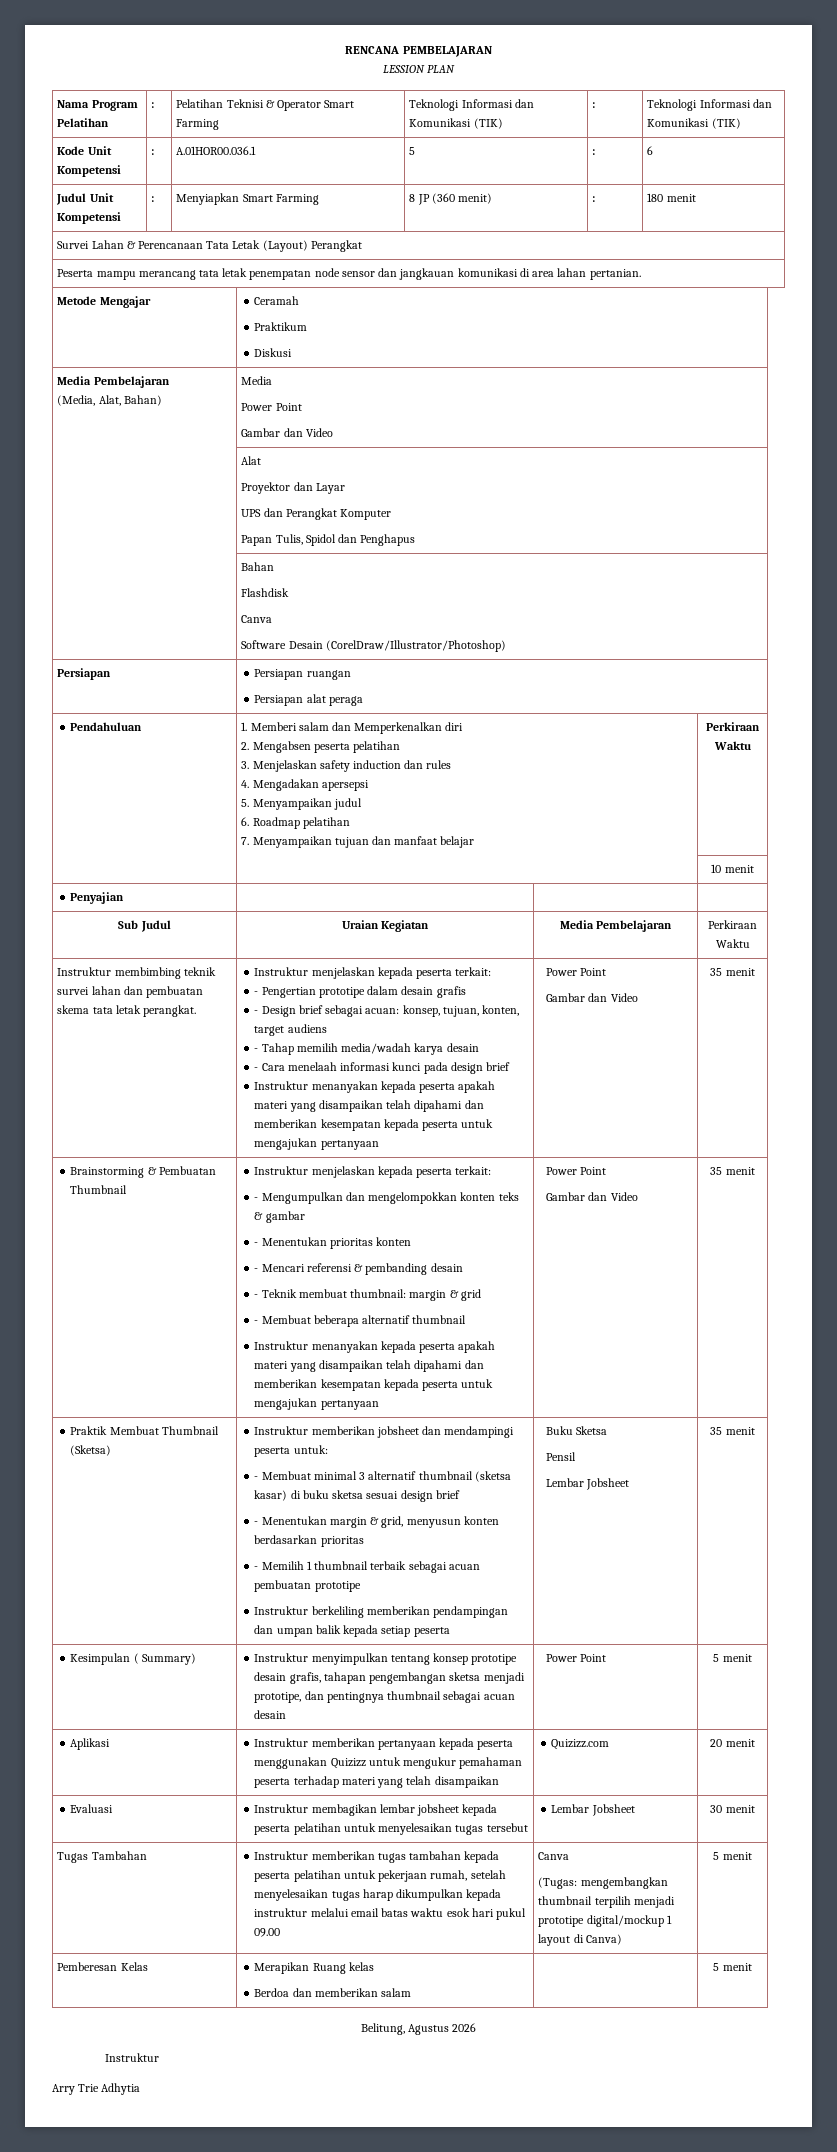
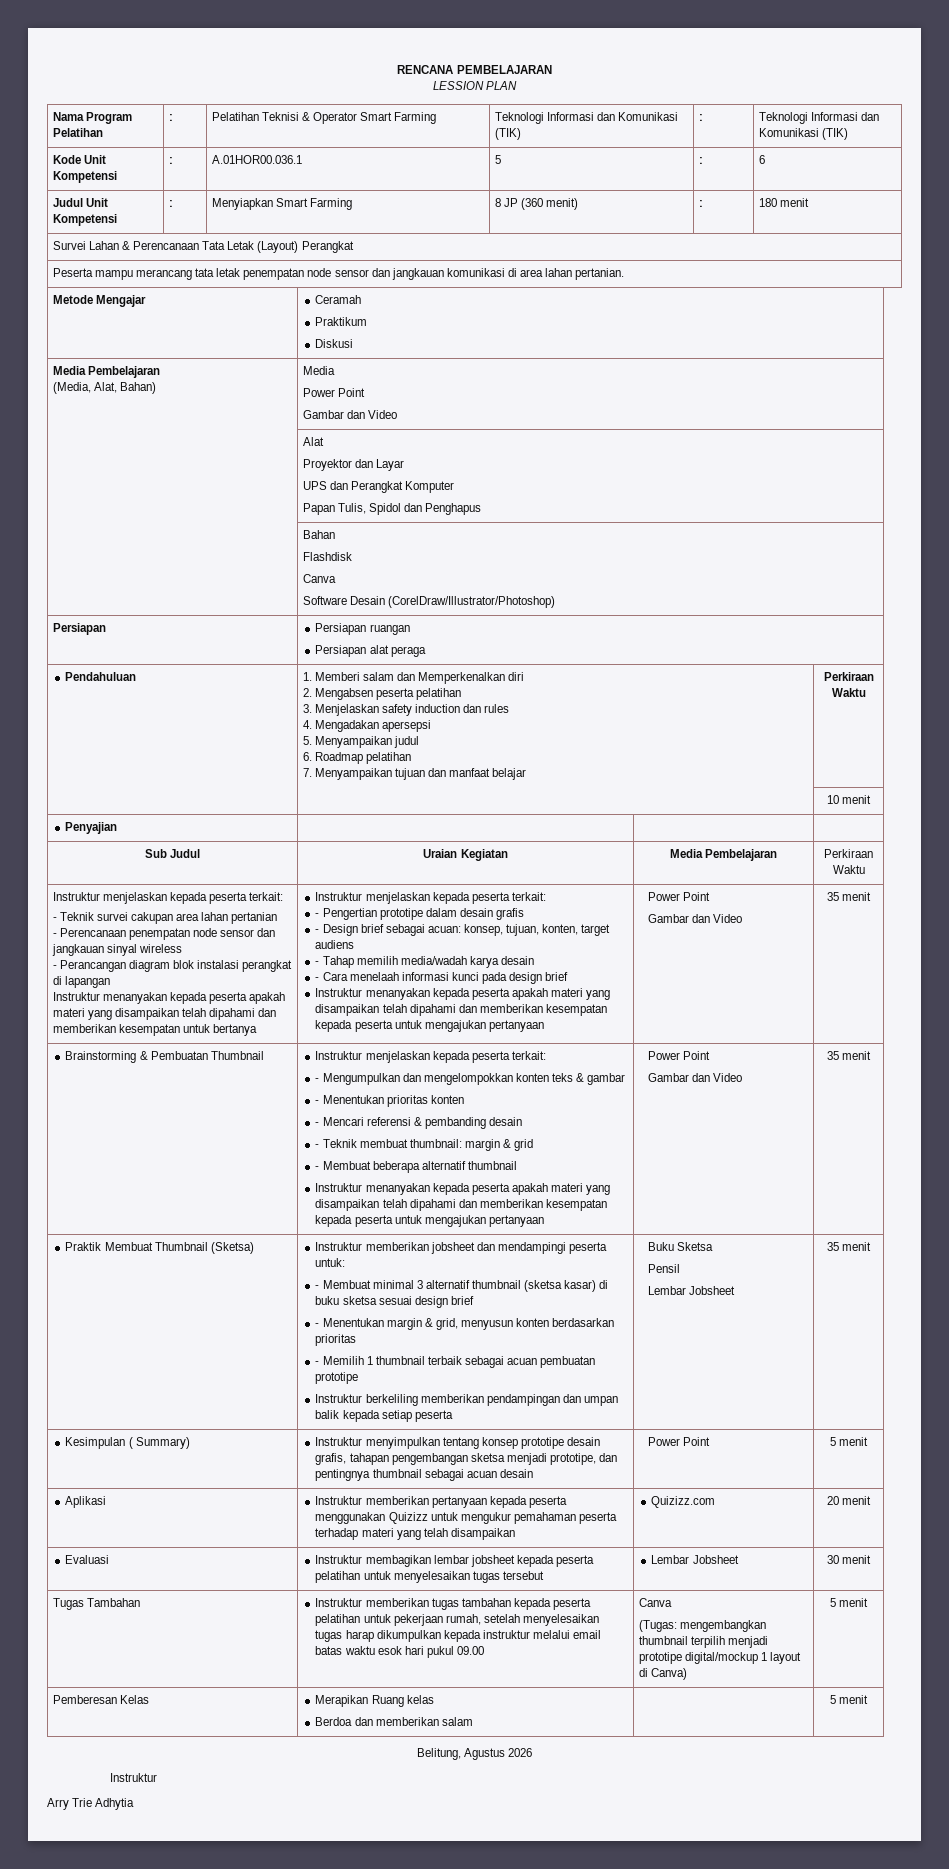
  Sub Judul | Uraian Kegiatan | Media Pembelajaran | Perkiraan Waktu
- Instruktur membimbing teknik survei lahan dan pembuatan skema tata letak perangkat.
+ Instruktur menjelaskan kepada peserta terkait:
+ - Teknik survei cakupan area lahan pertanian
+ - Perencanaan penempatan node sensor dan jangkauan sinyal wireless
+ - Perancangan diagram blok instalasi perangkat di lapangan
+ Instruktur menanyakan kepada peserta apakah materi yang disampaikan telah dipahami dan memberikan kesempatan untuk bertanya

